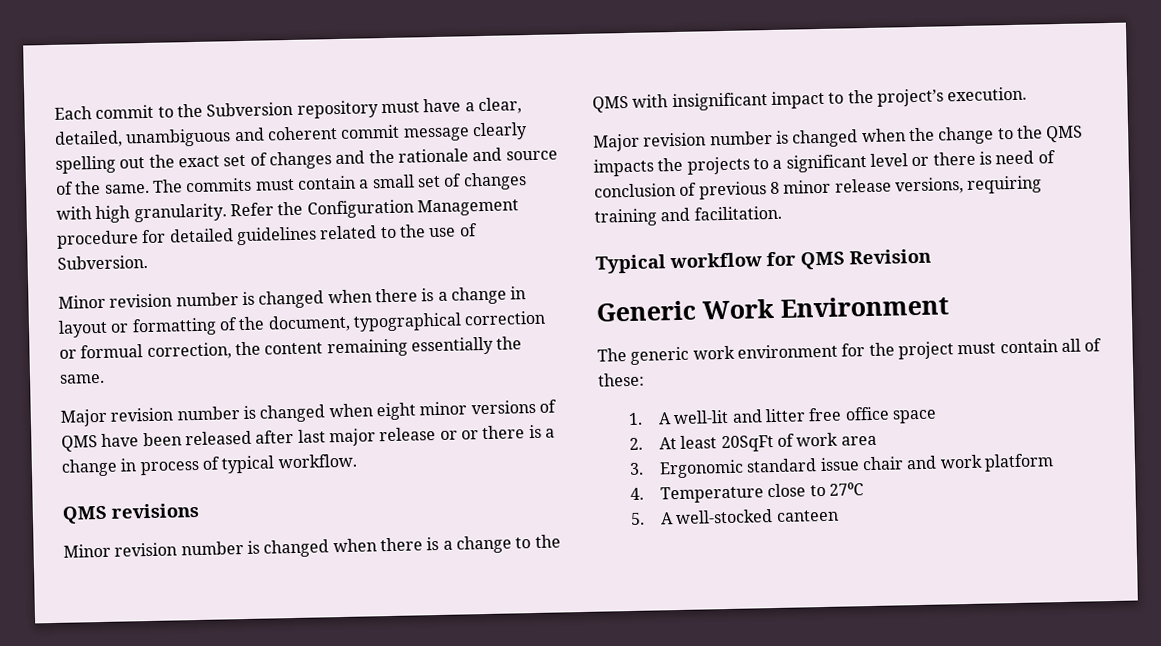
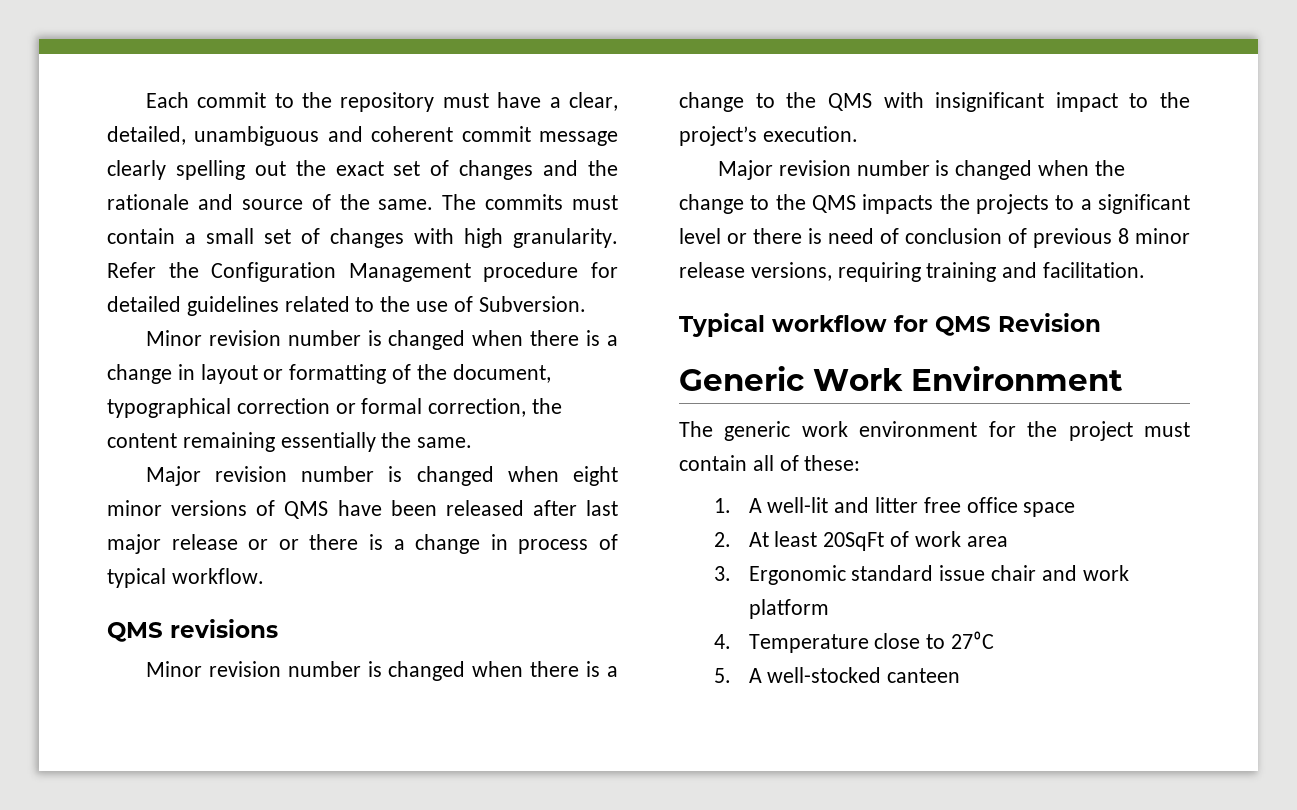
- Each commit to the Subversion repository must have a clear, detailed, unambiguous and coherent commit message clearly spelling out the exact set of changes and the rationale and source of the same.
+ Each commit to the repository must have a clear, detailed, unambiguous and coherent commit message clearly spelling out the exact set of changes and the rationale and source of the same.
- Minor revision number is changed when there is a change in layout or formatting of the document, typographical correction or formual correction, the content remaining essentially the same.
+ Minor revision number is changed when there is a change in layout or formatting of the document, typographical correction or formal correction, the content remaining essentially the same.

